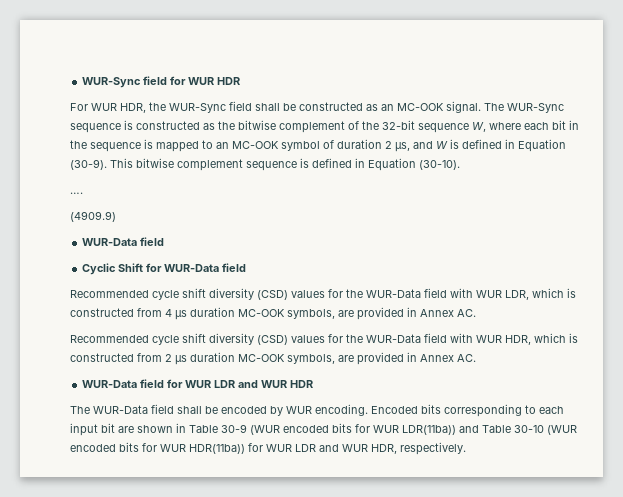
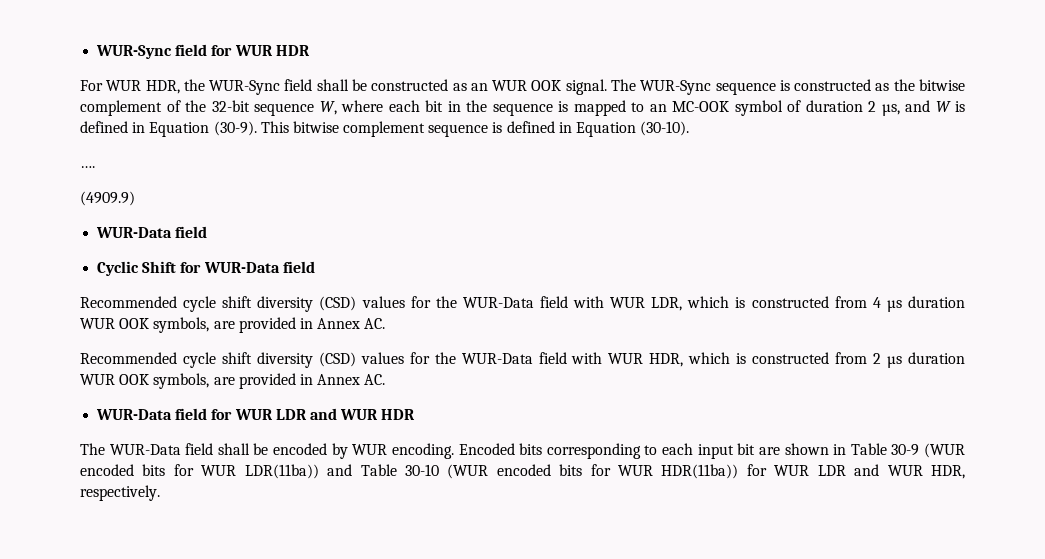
- For WUR HDR, the WUR-Sync field shall be constructed as an MC-OOK signal.
+ For WUR HDR, the WUR-Sync field shall be constructed as an WUR OOK signal.
- Recommended cycle shift diversity (CSD) values for the WUR-Data field with WUR LDR, which is constructed from 4 µs duration MC-OOK symbols, are provided in Annex AC.
+ Recommended cycle shift diversity (CSD) values for the WUR-Data field with WUR LDR, which is constructed from 4 µs duration WUR OOK symbols, are provided in Annex AC.
- Recommended cycle shift diversity (CSD) values for the WUR-Data field with WUR HDR, which is constructed from 2 µs duration MC-OOK symbols, are provided in Annex AC.
+ Recommended cycle shift diversity (CSD) values for the WUR-Data field with WUR HDR, which is constructed from 2 µs duration WUR OOK symbols, are provided in Annex AC.

